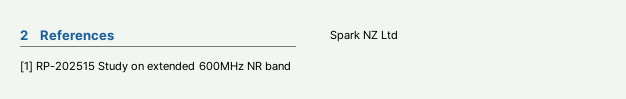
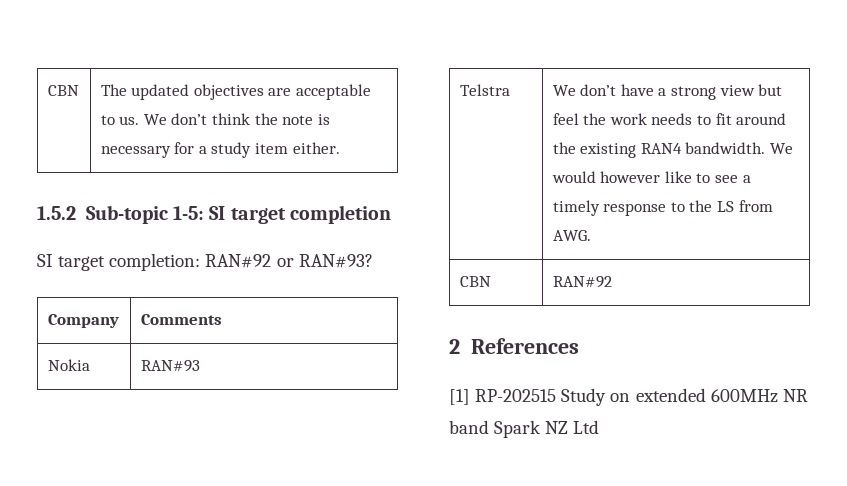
+ CBN | The updated objectives are acceptable to us. We don’t think the note is necessary for a study item either.
+ 1.5.2 Sub-topic 1-5: SI target completion
+ SI target completion: RAN#92 or RAN#93?
+ Company | Comments
+ Nokia | RAN#93
+ Telstra | We don’t have a strong view but feel the work needs to fit around the existing RAN4 bandwidth. We would however like to see a timely response to the LS from AWG.
+ CBN | RAN#92

